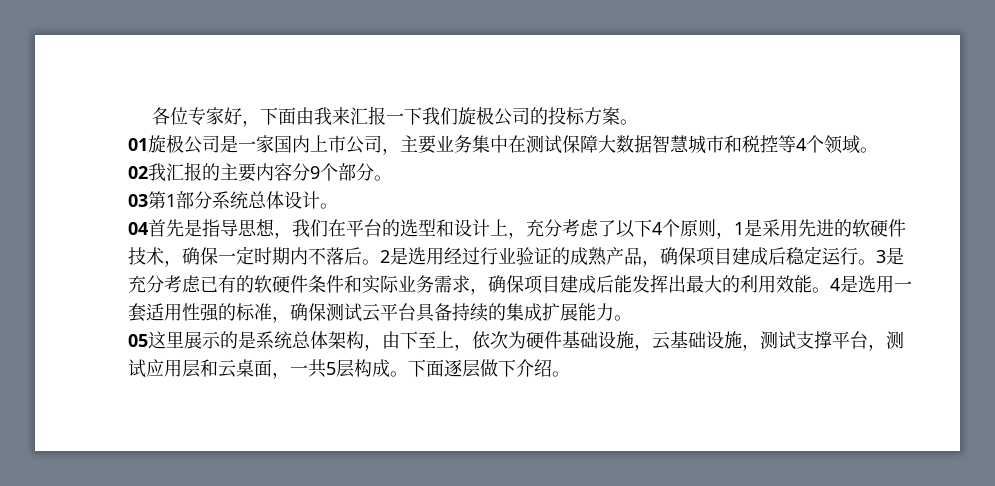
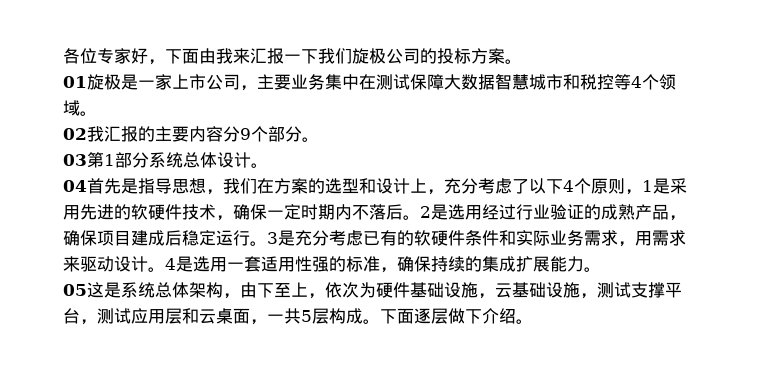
- 01旋极公司是一家国内上市公司，主要业务集中在测试保障大数据智慧城市和税控等4个领域。
+ 01旋极是一家上市公司，主要业务集中在测试保障大数据智慧城市和税控等4个领域。
- 04首先是指导思想，我们在平台的选型和设计上，充分考虑了以下4个原则，1是采用先进的软硬件技术，确保一定时期内不落后。
+ 04首先是指导思想，我们在方案的选型和设计上，充分考虑了以下4个原则，1是采用先进的软硬件技术，确保一定时期内不落后。
- 3是充分考虑已有的软硬件条件和实际业务需求，确保项目建成后能发挥出最大的利用效能。
+ 3是充分考虑已有的软硬件条件和实际业务需求，用需求来驱动设计。
- 4是选用一套适用性强的标准，确保测试云平台具备持续的集成扩展能力。
+ 4是选用一套适用性强的标准，确保持续的集成扩展能力。
- 05这里展示的是系统总体架构，由下至上，依次为硬件基础设施，云基础设施，测试支撑平台，测试应用层和云桌面，一共5层构成。
+ 05这是系统总体架构，由下至上，依次为硬件基础设施，云基础设施，测试支撑平台，测试应用层和云桌面，一共5层构成。

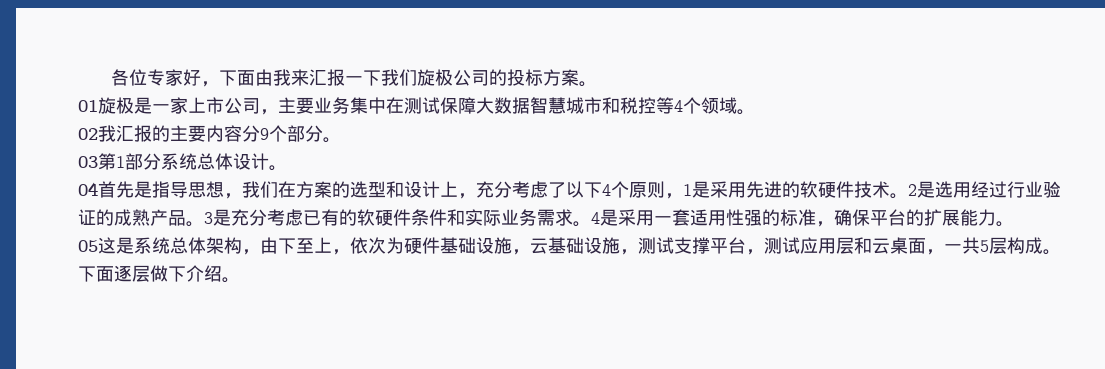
- 04首先是指导思想，我们在方案的选型和设计上，充分考虑了以下4个原则，1是采用先进的软硬件技术，确保一定时期内不落后。
+ 04首先是指导思想，我们在方案的选型和设计上，充分考虑了以下4个原则，1是采用先进的软硬件技术。
- 2是选用经过行业验证的成熟产品，确保项目建成后稳定运行。
+ 2是选用经过行业验证的成熟产品。
- 3是充分考虑已有的软硬件条件和实际业务需求，用需求来驱动设计。
+ 3是充分考虑已有的软硬件条件和实际业务需求。
- 4是选用一套适用性强的标准，确保持续的集成扩展能力。
+ 4是采用一套适用性强的标准，确保平台的扩展能力。

